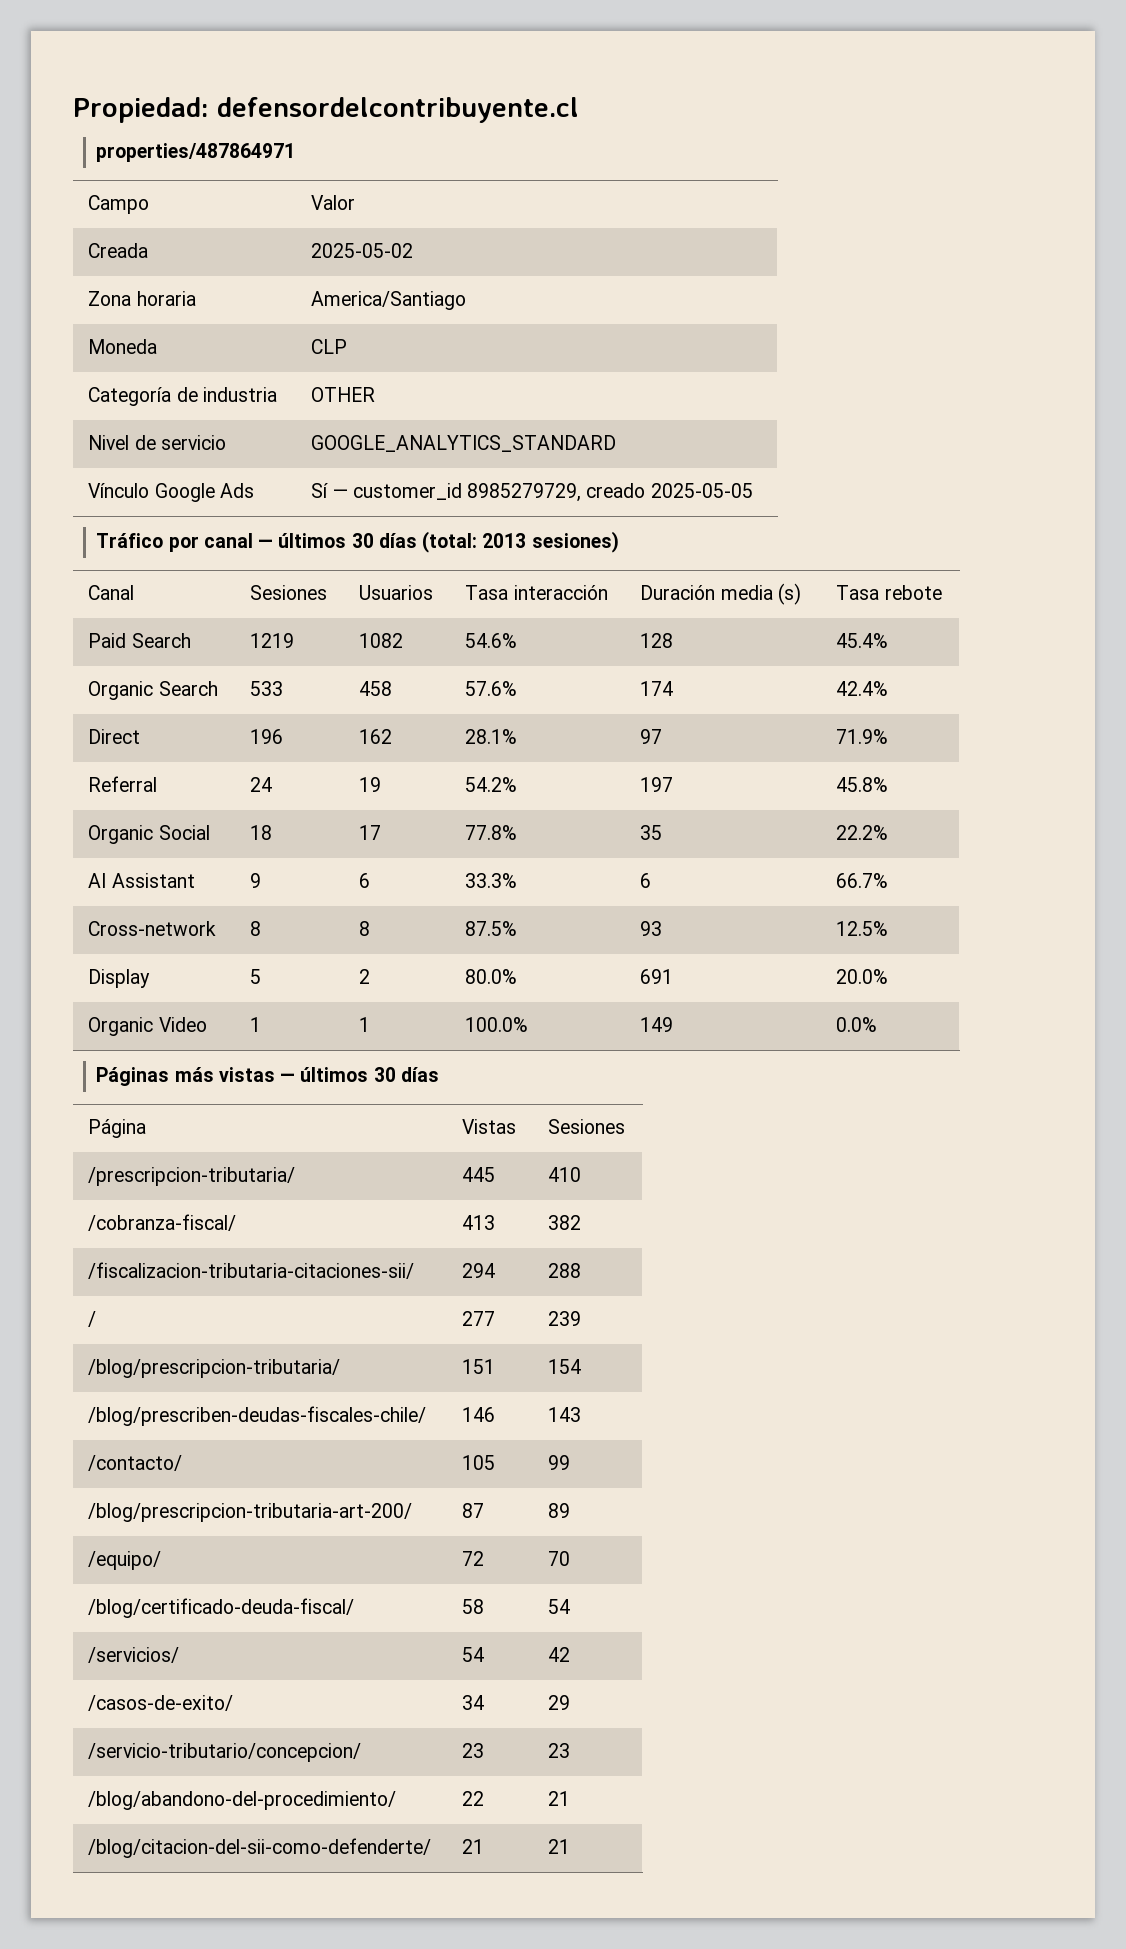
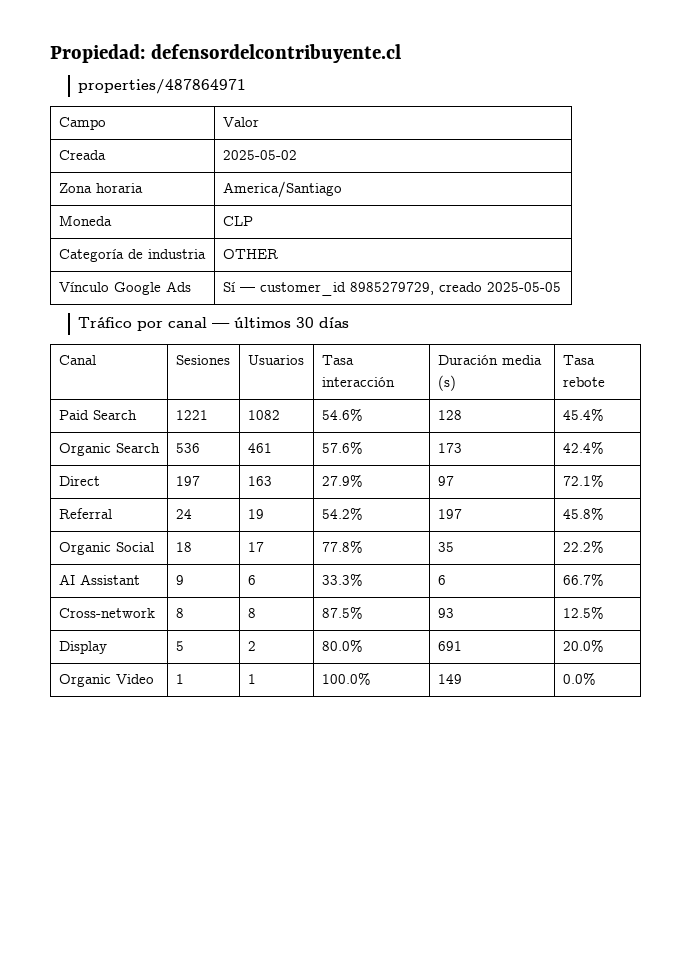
- Nivel de servicio | GOOGLE_ANALYTICS_STANDARD
- Tráfico por canal — últimos 30 días (total: 2013 sesiones)
+ Tráfico por canal — últimos 30 días
- Paid Search | 1219 | 1082 | 54.6% | 128 | 45.4%
+ Paid Search | 1221 | 1082 | 54.6% | 128 | 45.4%
- Organic Search | 533 | 458 | 57.6% | 174 | 42.4%
+ Organic Search | 536 | 461 | 57.6% | 173 | 42.4%
- Direct | 196 | 162 | 28.1% | 97 | 71.9%
+ Direct | 197 | 163 | 27.9% | 97 | 72.1%
- Páginas más vistas — últimos 30 días
- Página | Vistas | Sesiones
- /prescripcion-tributaria/ | 445 | 410
- /cobranza-fiscal/ | 413 | 382
- /fiscalizacion-tributaria-citaciones-sii/ | 294 | 288
- / | 277 | 239
- /blog/prescripcion-tributaria/ | 151 | 154
- /blog/prescriben-deudas-fiscales-chile/ | 146 | 143
- /contacto/ | 105 | 99
- /blog/prescripcion-tributaria-art-200/ | 87 | 89
- /equipo/ | 72 | 70
- /blog/certificado-deuda-fiscal/ | 58 | 54
- /servicios/ | 54 | 42
- /casos-de-exito/ | 34 | 29
- /servicio-tributario/concepcion/ | 23 | 23
- /blog/abandono-del-procedimiento/ | 22 | 21
- /blog/citacion-del-sii-como-defenderte/ | 21 | 21

